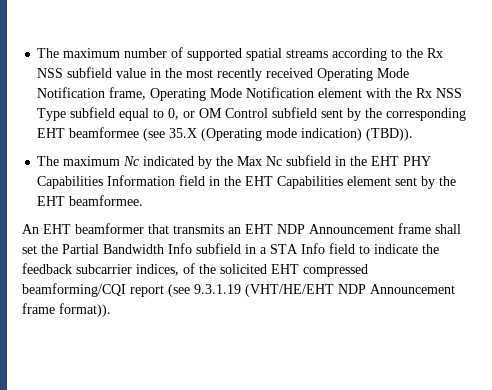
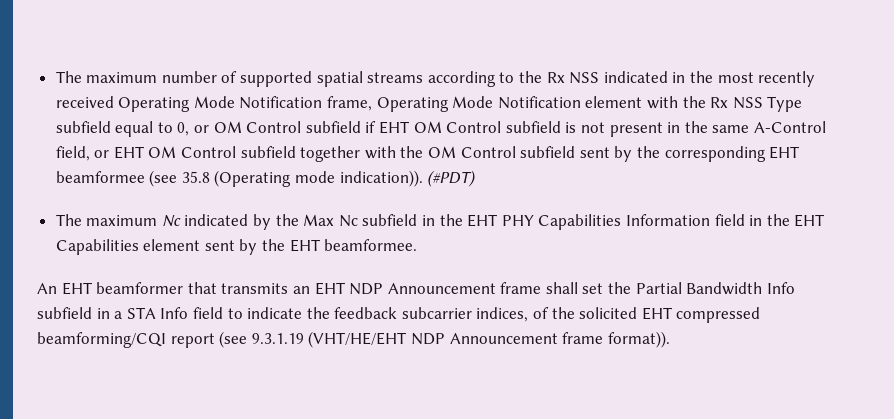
- The maximum number of supported spatial streams according to the Rx NSS subfield value in the most recently received Operating Mode Notification frame, Operating Mode Notification element with the Rx NSS Type subfield equal to 0, or OM Control subfield sent by the corresponding EHT beamformee (see 35.X (Operating mode indication) (TBD)).
+ The maximum number of supported spatial streams according to the Rx NSS indicated in the most recently received Operating Mode Notification frame, Operating Mode Notification element with the Rx NSS Type subfield equal to 0, or OM Control subfield if EHT OM Control subfield is not present in the same A-Control field, or EHT OM Control subfield together with the OM Control subfield sent by the corresponding EHT beamformee (see 35.8 (Operating mode indication)). (#PDT)

